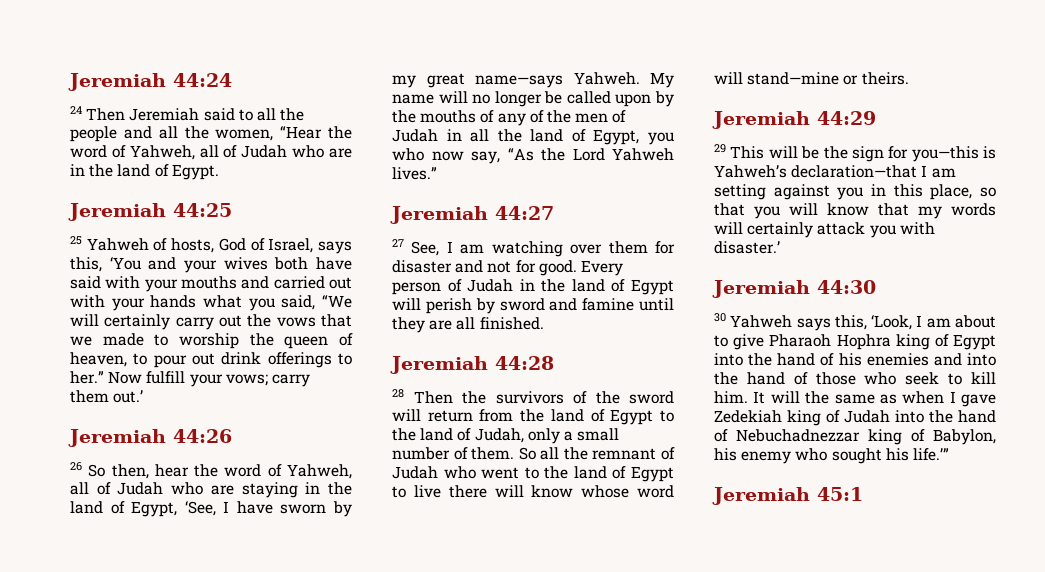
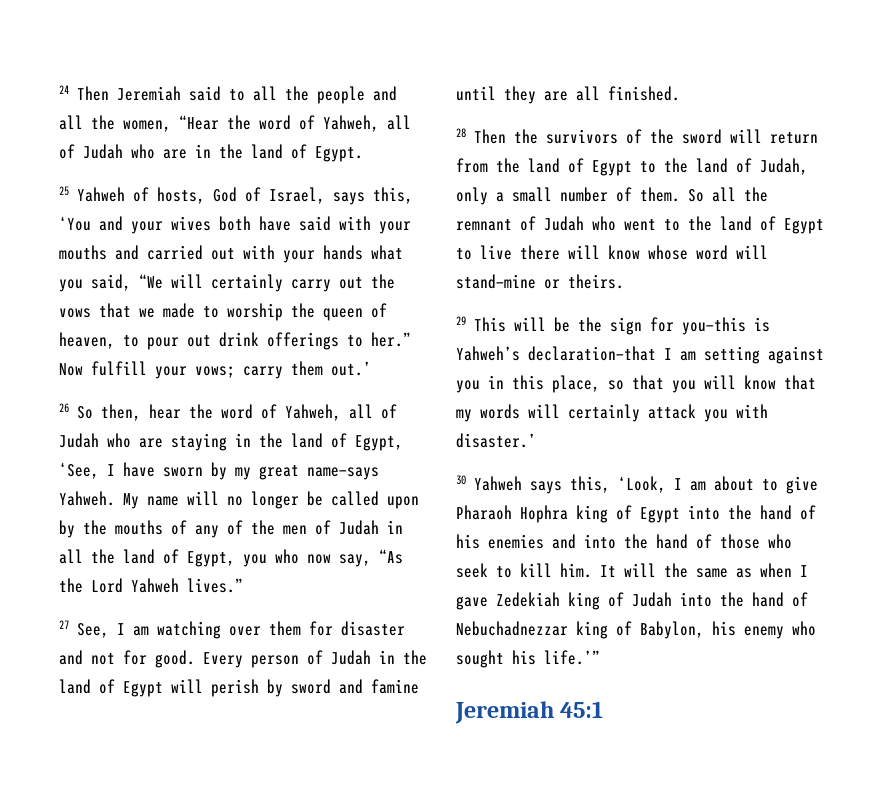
- Jeremiah 44:24
- Jeremiah 44:25
- Jeremiah 44:26
- Jeremiah 44:27
- Jeremiah 44:28
- Jeremiah 44:29
- Jeremiah 44:30

